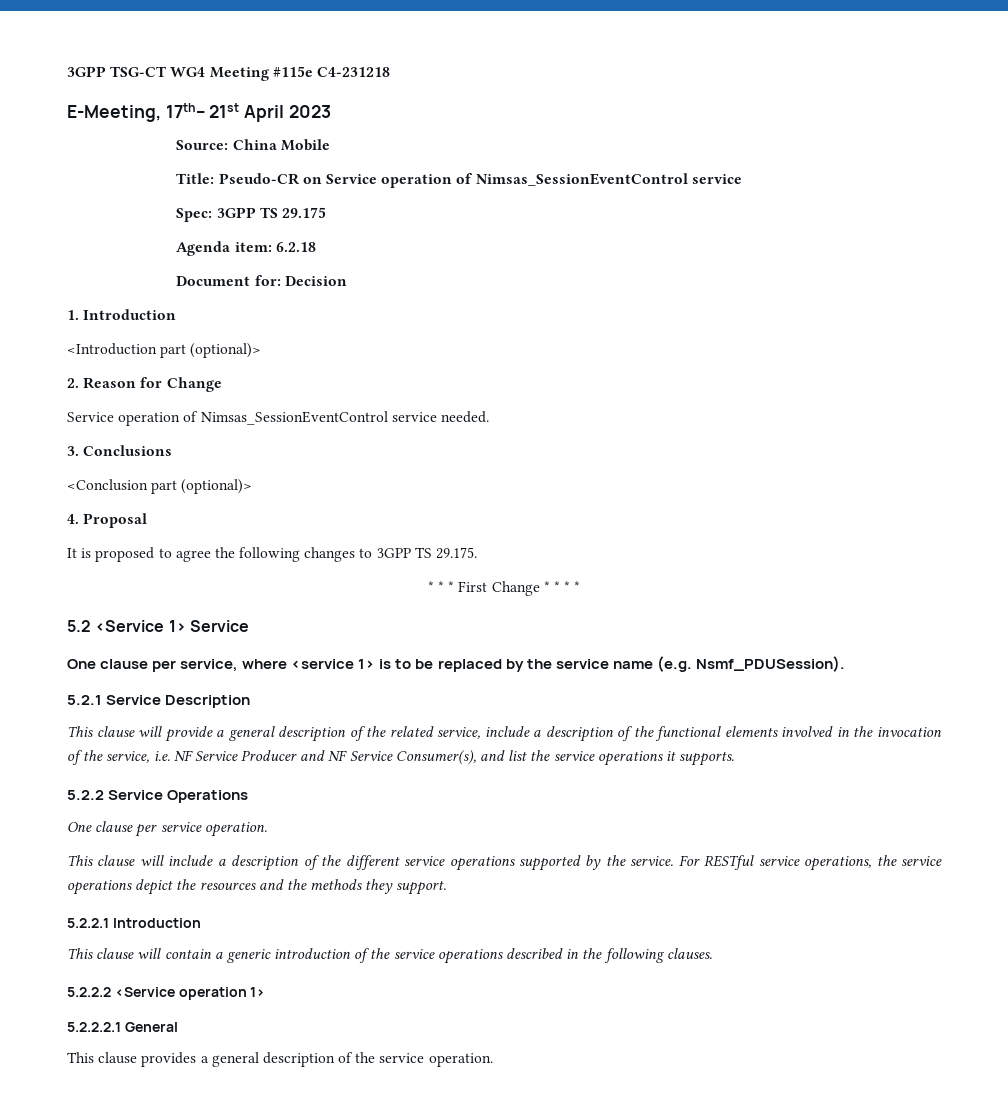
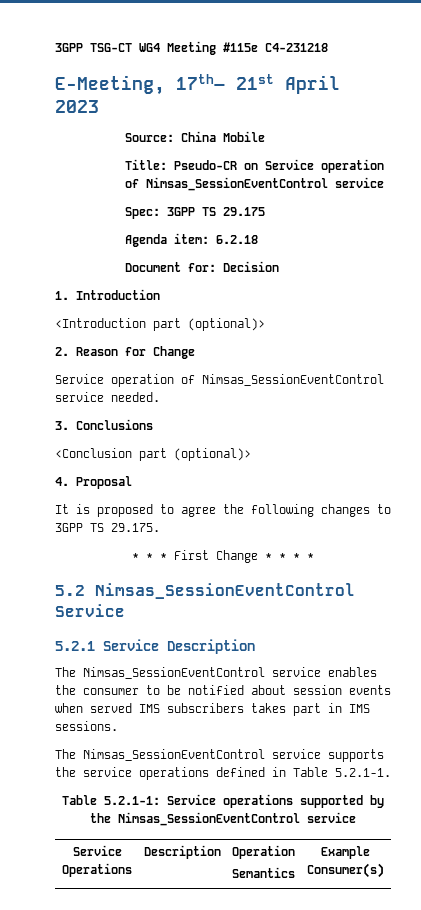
- 5.2 <Service 1> Service
+ 5.2 Nimsas_SessionEventControl Service
- One clause per service, where <service 1> is to be replaced by the service name (e.g. Nsmf_PDUSession).
  5.2.1 Service Description
- This clause will provide a general description of the related service, include a description of the functional elements involved in the invocation of the service, i.e. NF Service Producer and NF Service Consumer(s), and list the service operations it supports.
- 5.2.2 Service Operations
- One clause per service operation.
- This clause will include a description of the different service operations supported by the service. For RESTful service operations, the service operations depict the resources and the methods they support.
- 5.2.2.1 Introduction
- This clause will contain a generic introduction of the service operations described in the following clauses.
- 5.2.2.2 <Service operation 1>
- 5.2.2.2.1 General
- This clause provides a general description of the service operation.
+ The Nimsas_SessionEventControl service enables the consumer to be notified about session events when served IMS subscribers takes part in IMS sessions.
+ The Nimsas_SessionEventControl service supports the service operations defined in Table 5.2.1-1.
+ Table 5.2.1-1: Service operations supported by the Nimsas_SessionEventControl service
+ Service Operations | Description | Operation
+ Semantics | Example Consumer(s)

